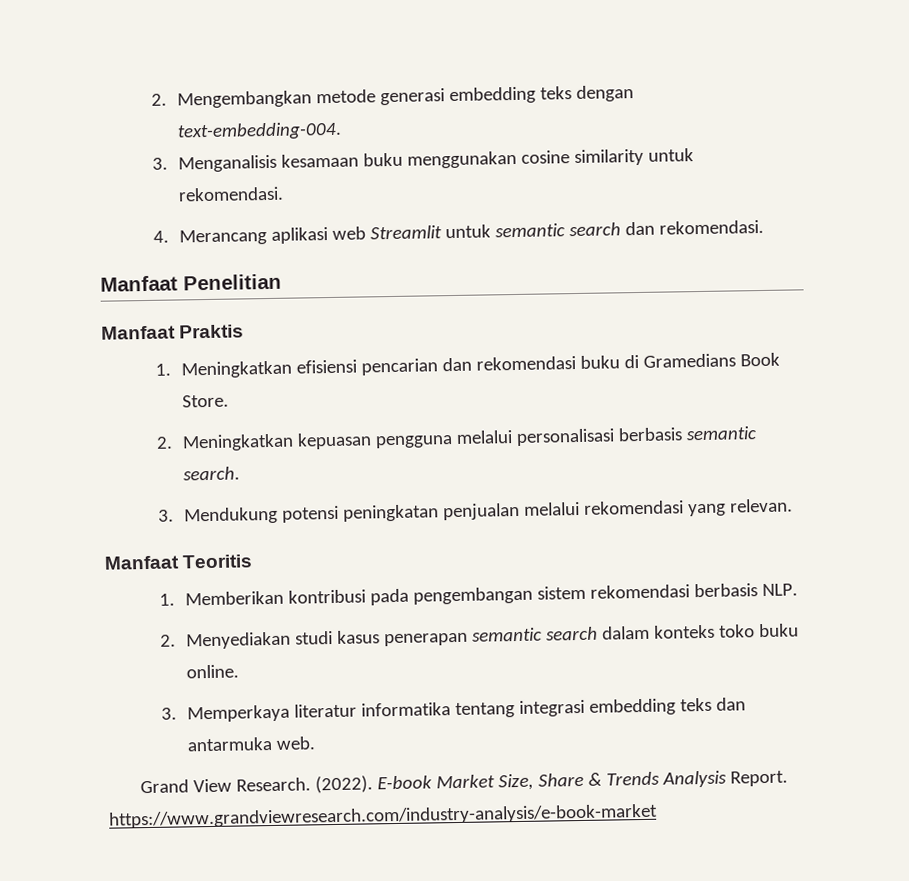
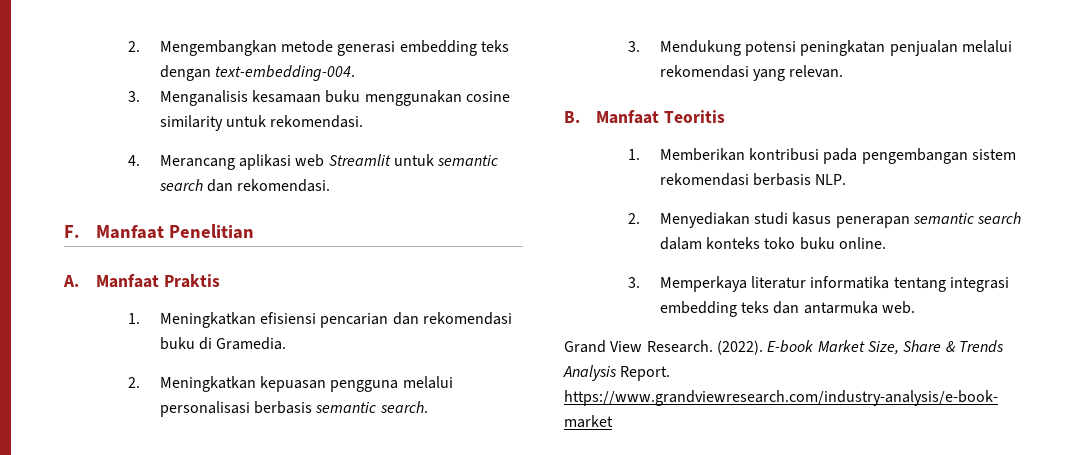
- Manfaat Penelitian
+ F. Manfaat Penelitian
- Manfaat Praktis
+ A. Manfaat Praktis
- 1. Meningkatkan efisiensi pencarian dan rekomendasi buku di Gramedians Book Store.
+ 1. Meningkatkan efisiensi pencarian dan rekomendasi buku di Gramedia.
- Manfaat Teoritis
+ B. Manfaat Teoritis

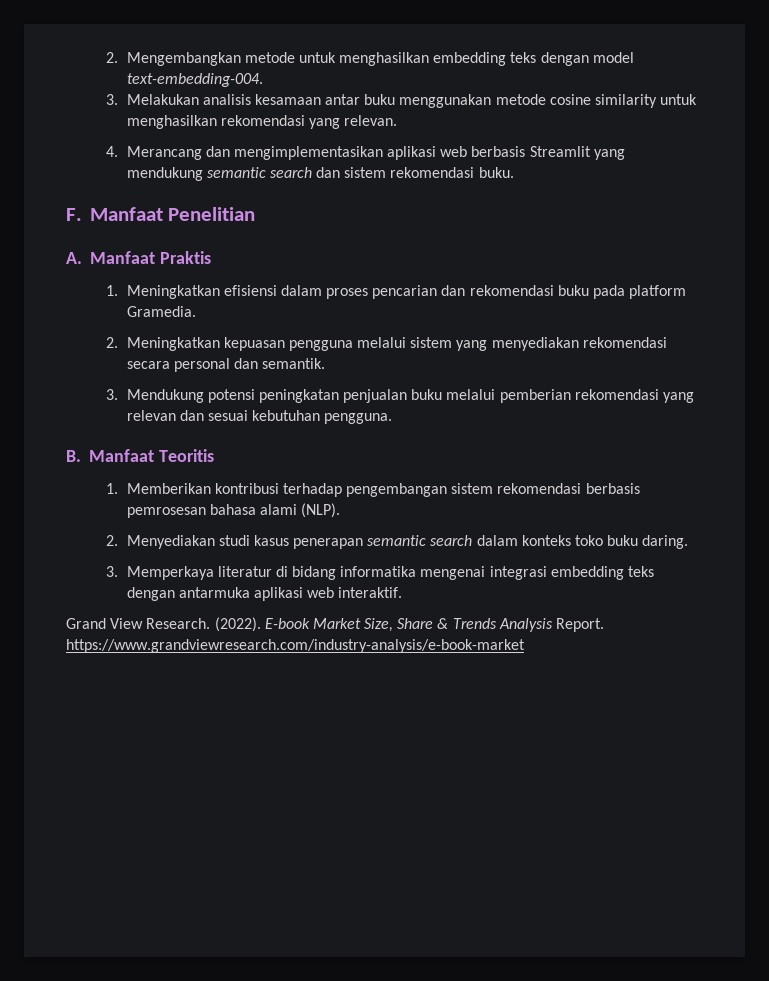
- 2. Mengembangkan metode generasi embedding teks dengan text-embedding-004.
+ 2. Mengembangkan metode untuk menghasilkan embedding teks dengan model text-embedding-004.
- 3. Menganalisis kesamaan buku menggunakan cosine similarity untuk rekomendasi.
- 4. Merancang aplikasi web Streamlit untuk semantic search dan rekomendasi.
+ 3. Melakukan analisis kesamaan antar buku menggunakan metode cosine similarity untuk menghasilkan rekomendasi yang relevan.
+ 4. Merancang dan mengimplementasikan aplikasi web berbasis Streamlit yang mendukung semantic search dan sistem rekomendasi buku.
- 1. Meningkatkan efisiensi pencarian dan rekomendasi buku di Gramedia.
+ 1. Meningkatkan efisiensi dalam proses pencarian dan rekomendasi buku pada platform Gramedia.
- 2. Meningkatkan kepuasan pengguna melalui personalisasi berbasis semantic search.
+ 2. Meningkatkan kepuasan pengguna melalui sistem yang menyediakan rekomendasi secara personal dan semantik.
- 3. Mendukung potensi peningkatan penjualan melalui rekomendasi yang relevan.
+ 3. Mendukung potensi peningkatan penjualan buku melalui pemberian rekomendasi yang relevan dan sesuai kebutuhan pengguna.
- 1. Memberikan kontribusi pada pengembangan sistem rekomendasi berbasis NLP.
+ 1. Memberikan kontribusi terhadap pengembangan sistem rekomendasi berbasis pemrosesan bahasa alami (NLP).
- 2. Menyediakan studi kasus penerapan semantic search dalam konteks toko buku online.
+ 2. Menyediakan studi kasus penerapan semantic search dalam konteks toko buku daring.
- 3. Memperkaya literatur informatika tentang integrasi embedding teks dan antarmuka web.
+ 3. Memperkaya literatur di bidang informatika mengenai integrasi embedding teks dengan antarmuka aplikasi web interaktif.

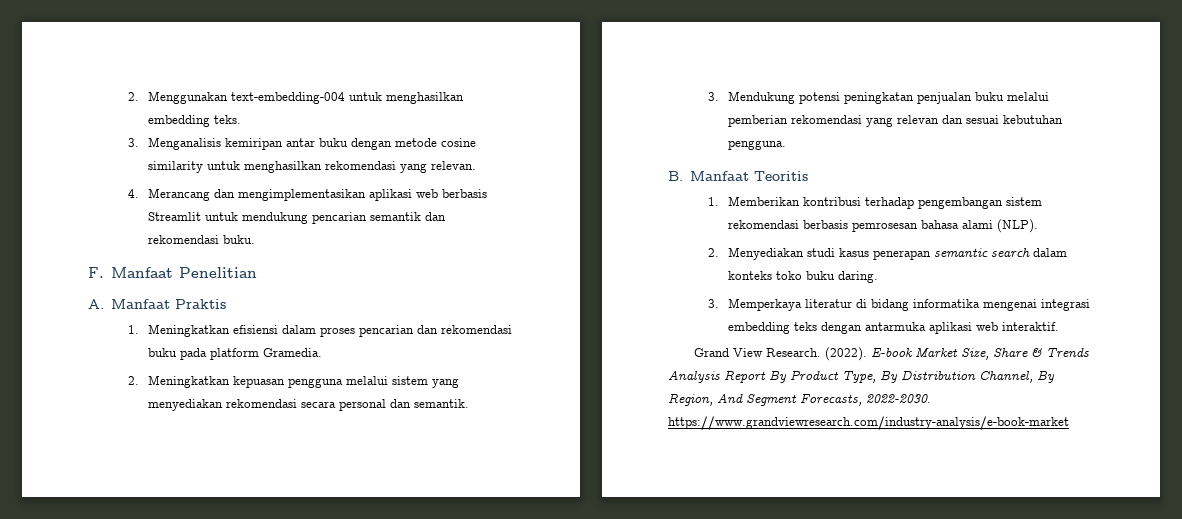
- 2. Mengembangkan metode untuk menghasilkan embedding teks dengan model text-embedding-004.
- 3. Melakukan analisis kesamaan antar buku menggunakan metode cosine similarity untuk menghasilkan rekomendasi yang relevan.
+ 2. Menggunakan text-embedding-004 untuk menghasilkan embedding teks.
+ 3. Menganalisis kemiripan antar buku dengan metode cosine similarity untuk menghasilkan rekomendasi yang relevan.
- 4. Merancang dan mengimplementasikan aplikasi web berbasis Streamlit yang mendukung semantic search dan sistem rekomendasi buku.
+ 4. Merancang dan mengimplementasikan aplikasi web berbasis Streamlit untuk mendukung pencarian semantik dan rekomendasi buku.
- E-book Market Size, Share & Trends Analysis Report. https://www.grandviewresearch.com/industry-analysis/e-book-market
+ E-book Market Size, Share & Trends Analysis Report By Product Type, By Distribution Channel, By Region, And Segment Forecasts, 2022-2030. https://www.grandviewresearch.com/industry-analysis/e-book-market

